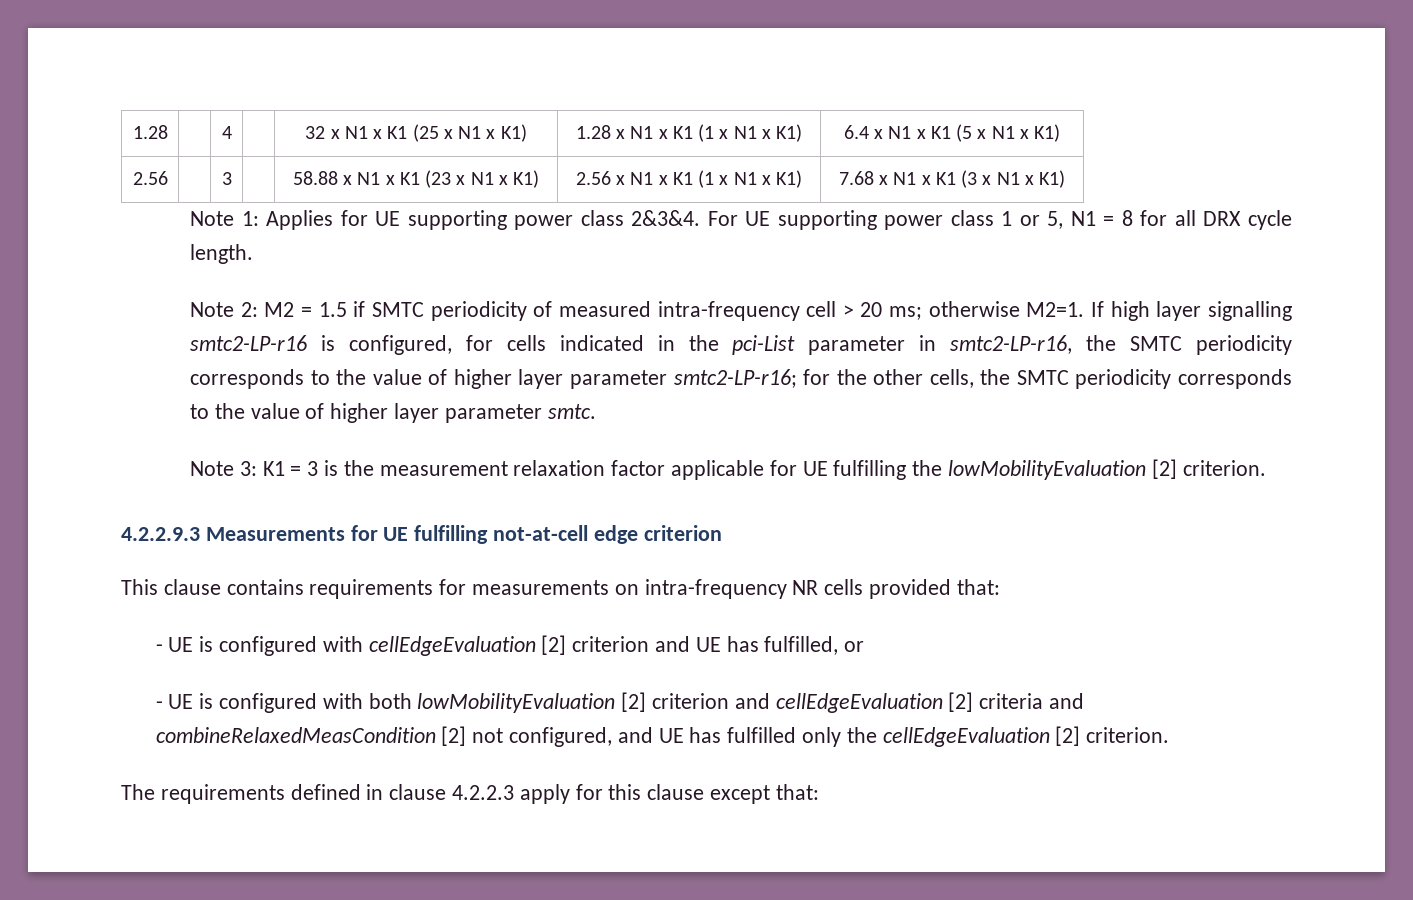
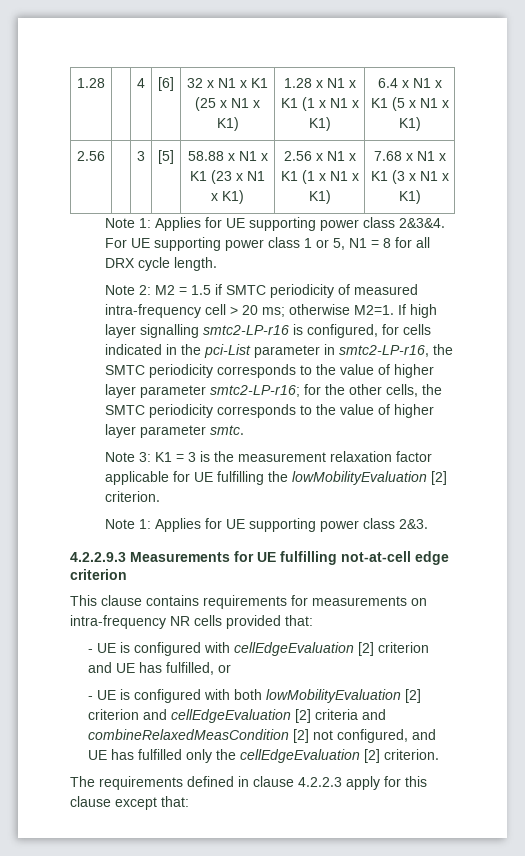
- 1.28 | | 4 | | 32 x N1 x K1 (25 x N1 x K1) | 1.28 x N1 x K1 (1 x N1 x K1) | 6.4 x N1 x K1 (5 x N1 x K1)
+ 1.28 | | 4 | [6] | 32 x N1 x K1 (25 x N1 x K1) | 1.28 x N1 x K1 (1 x N1 x K1) | 6.4 x N1 x K1 (5 x N1 x K1)
- 2.56 | | 3 | | 58.88 x N1 x K1 (23 x N1 x K1) | 2.56 x N1 x K1 (1 x N1 x K1) | 7.68 x N1 x K1 (3 x N1 x K1)
+ 2.56 | | 3 | [5] | 58.88 x N1 x K1 (23 x N1 x K1) | 2.56 x N1 x K1 (1 x N1 x K1) | 7.68 x N1 x K1 (3 x N1 x K1)
+ Note 1: Applies for UE supporting power class 2&3.

